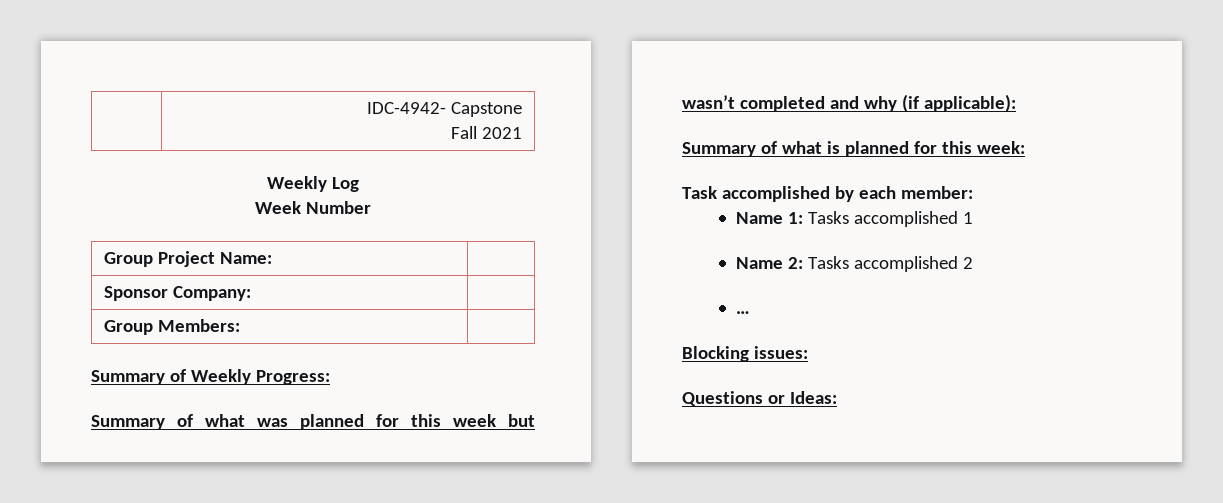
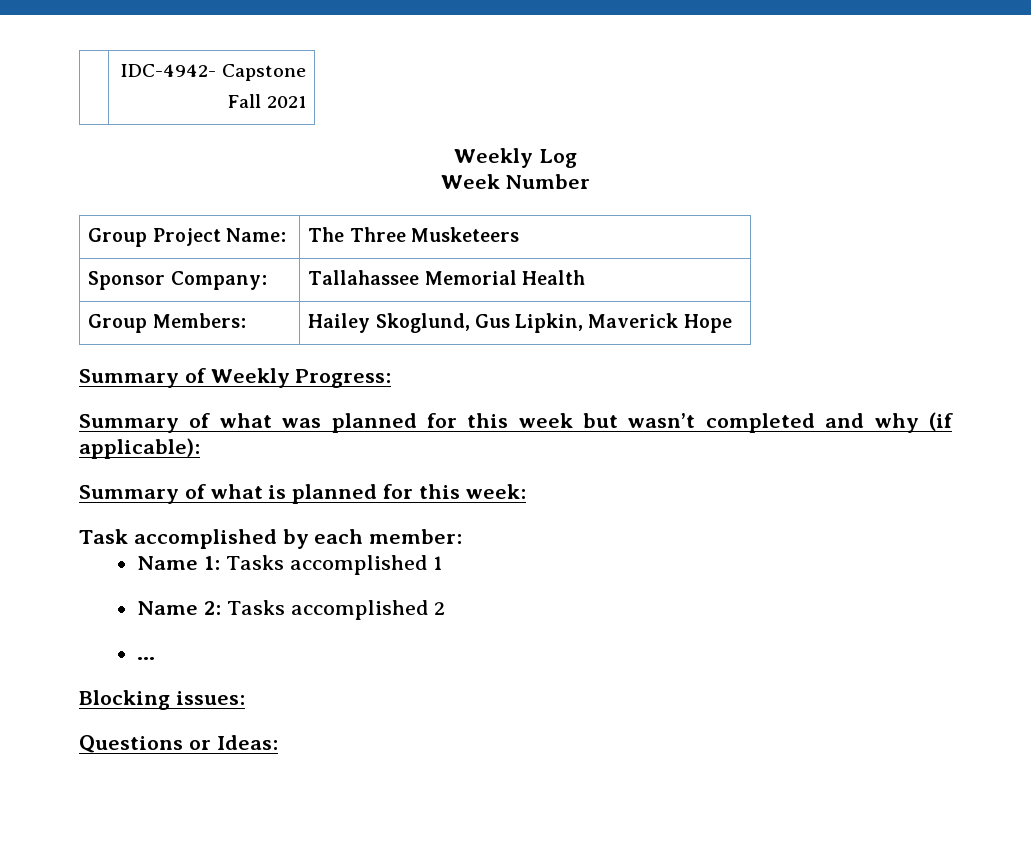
- Group Project Name: |
+ Group Project Name: | The Three Musketeers
- Sponsor Company: |
+ Sponsor Company: | Tallahassee Memorial Health
- Group Members: |
+ Group Members: | Hailey Skoglund, Gus Lipkin, Maverick Hope

